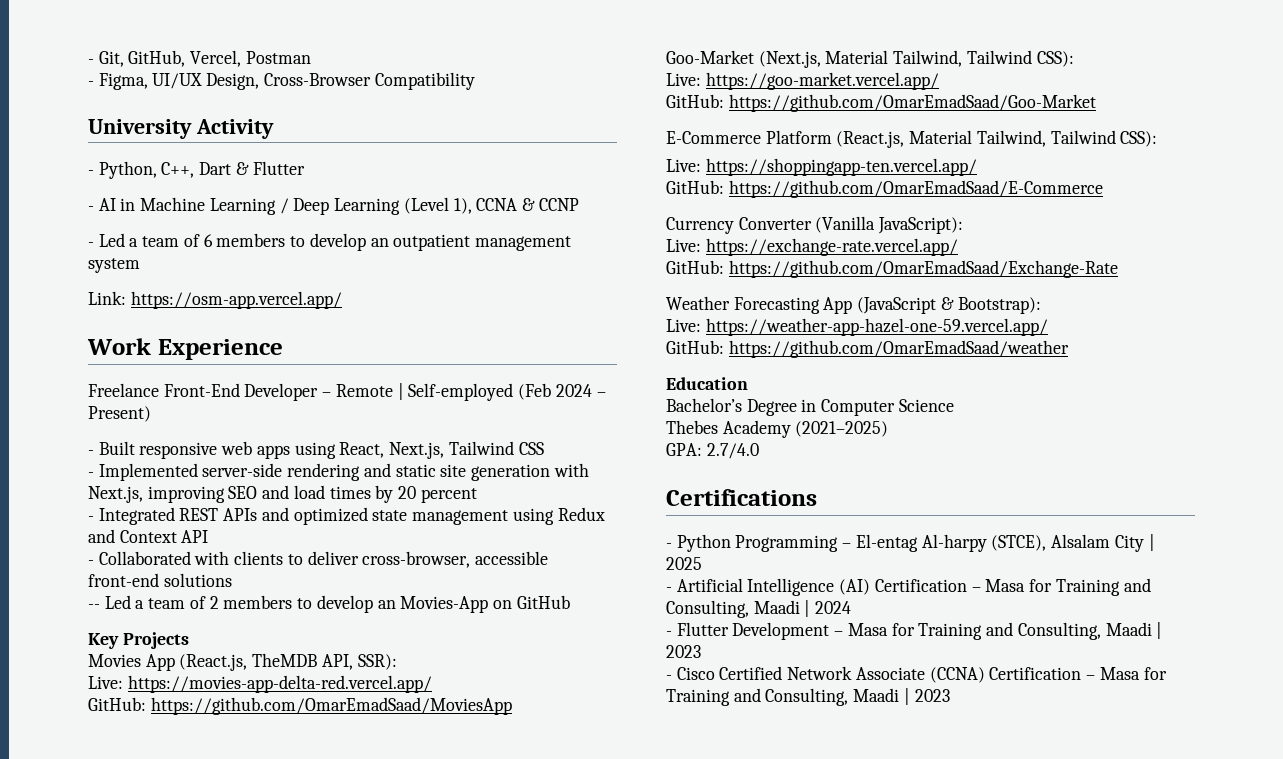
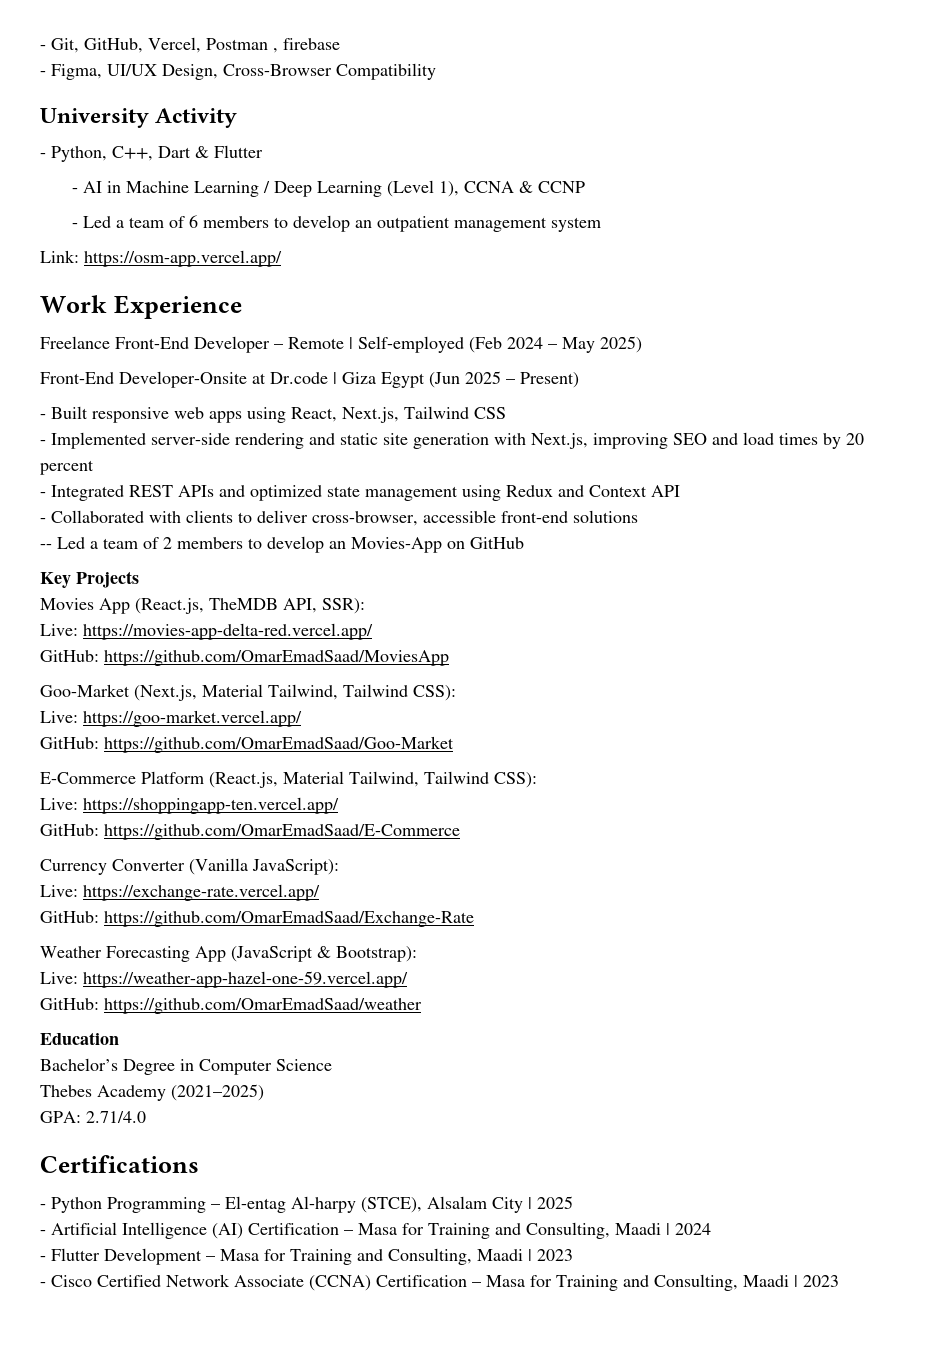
- - Git, GitHub, Vercel, Postman
+ - Git, GitHub, Vercel, Postman , firebase
- Freelance Front-End Developer – Remote | Self-employed (Feb 2024 – Present)
+ Freelance Front-End Developer – Remote | Self-employed (Feb 2024 – May 2025)
+ Front-End Developer-Onsite at Dr.code | Giza Egypt (Jun 2025 – Present)
- GPA: 2.7/4.0
+ GPA: 2.71/4.0

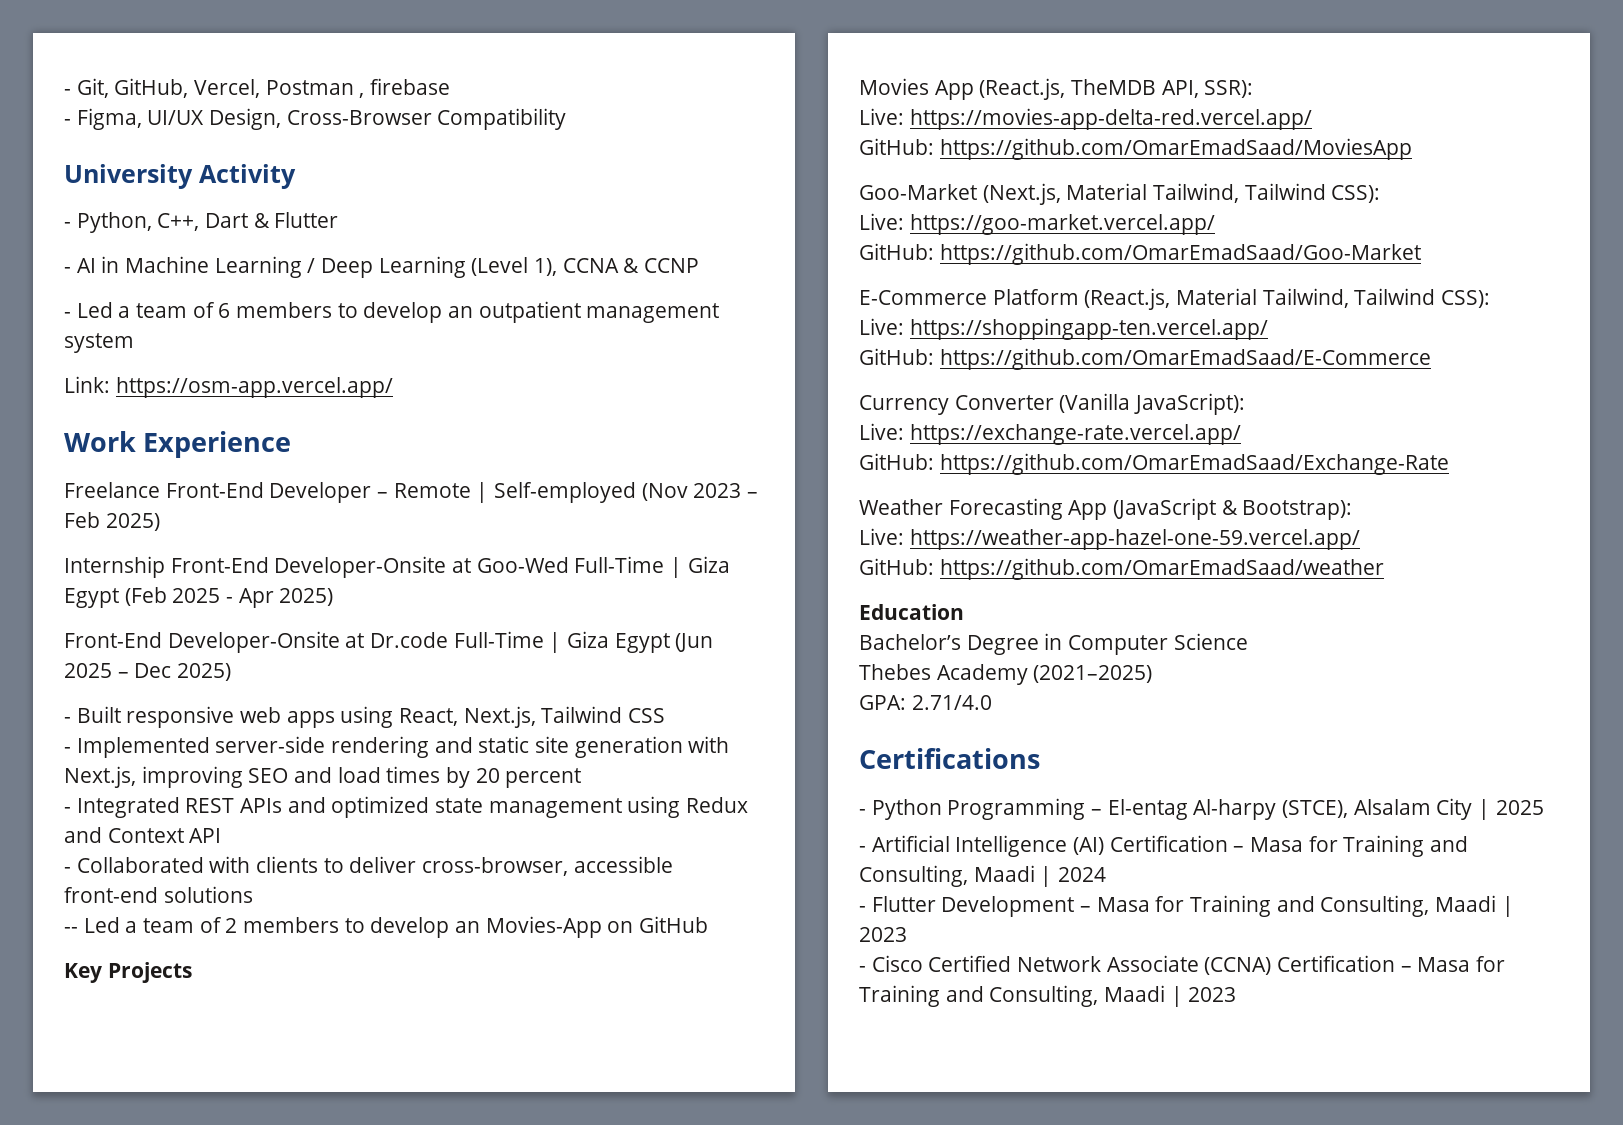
- Freelance Front-End Developer – Remote | Self-employed (Feb 2024 – May 2025)
+ Freelance Front-End Developer – Remote | Self-employed (Nov 2023 – Feb 2025)
+ Internship Front-End Developer-Onsite at Goo-Wed Full-Time | Giza Egypt (Feb 2025 - Apr 2025)
- Front-End Developer-Onsite at Dr.code | Giza Egypt (Jun 2025 – Present)
+ Front-End Developer-Onsite at Dr.code Full-Time | Giza Egypt (Jun 2025 – Dec 2025)

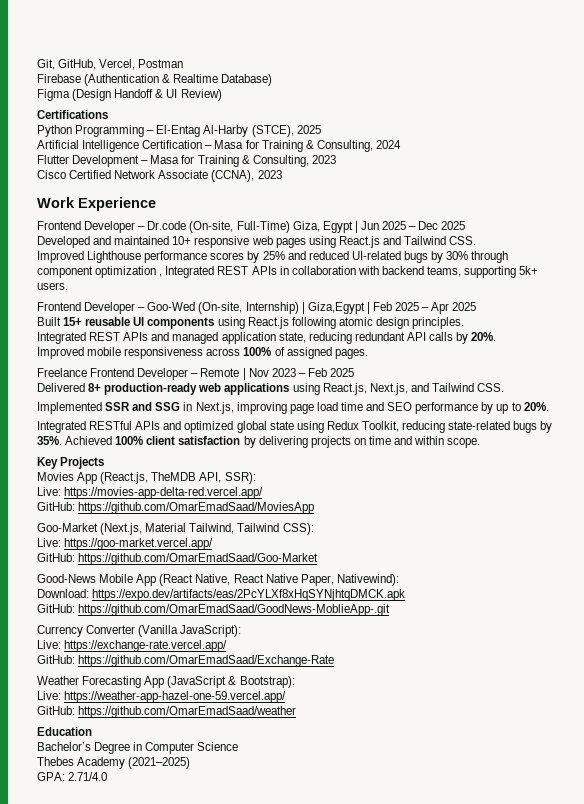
- - Git, GitHub, Vercel, Postman , firebase
- - Figma, UI/UX Design, Cross-Browser Compatibility
- University Activity
- - Python, C++, Dart & Flutter
- - AI in Machine Learning / Deep Learning (Level 1), CCNA & CCNP
- - Led a team of 6 members to develop an outpatient management system
- Link: https://osm-app.vercel.app/
+ Git, GitHub, Vercel, Postman
+ Firebase (Authentication & Realtime Database)
+ Figma (Design Handoff & UI Review)
+ Certifications
+ Python Programming – El-Entag Al-Harby (STCE), 2025
+ Artificial Intelligence Certification – Masa for Training & Consulting, 2024
+ Flutter Development – Masa for Training & Consulting, 2023
+ Cisco Certified Network Associate (CCNA), 2023
  Work Experience
+ Frontend Developer – Dr.code (On-site, Full-Time) Giza, Egypt | Jun 2025 – Dec 2025
+ Developed and maintained 10+ responsive web pages using React.js and Tailwind CSS.
+ Improved Lighthouse performance scores by 25% and reduced UI-related bugs by 30% through component optimization , Integrated REST APIs in collaboration with backend teams, supporting 5k+ users.
+ Frontend Developer – Goo-Wed (On-site, Internship) | Giza,Egypt | Feb 2025 – Apr 2025
+ Built 15+ reusable UI components using React.js following atomic design principles.
+ Integrated REST APIs and managed application state, reducing redundant API calls by 20%.
+ Improved mobile responsiveness across 100% of assigned pages.
- Freelance Front-End Developer – Remote | Self-employed (Nov 2023 – Feb 2025)
- Internship Front-End Developer-Onsite at Goo-Wed Full-Time | Giza Egypt (Feb 2025 - Apr 2025)
- Front-End Developer-Onsite at Dr.code Full-Time | Giza Egypt (Jun 2025 – Dec 2025)
- - Built responsive web apps using React, Next.js, Tailwind CSS
- - Implemented server-side rendering and static site generation with Next.js, improving SEO and load times by 20 percent
- - Integrated REST APIs and optimized state management using Redux and Context API
- - Collaborated with clients to deliver cross-browser, accessible front-end solutions
- -- Led a team of 2 members to develop an Movies-App on GitHub
+ Freelance Frontend Developer – Remote | Nov 2023 – Feb 2025
+ Delivered 8+ production-ready web applications using React.js, Next.js, and Tailwind CSS.
+ Implemented SSR and SSG in Next.js, improving page load time and SEO performance by up to 20%.
+ Integrated RESTful APIs and optimized global state using Redux Toolkit, reducing state-related bugs by 35%. Achieved 100% client satisfaction by delivering projects on time and within scope.
- E-Commerce Platform (React.js, Material Tailwind, Tailwind CSS):
- Live: https://shoppingapp-ten.vercel.app/
- GitHub: https://github.com/OmarEmadSaad/E-Commerce
+ Good-News Mobile App (React Native, React Native Paper, Nativewind):
+ Download: https://expo.dev/artifacts/eas/2PcYLXf8xHqSYNjhtqDMCK.apk
+ GitHub: https://github.com/OmarEmadSaad/GoodNews-MoblieApp-.git
- Certifications
- - Python Programming – El-entag Al-harpy (STCE), Alsalam City | 2025
- - Artificial Intelligence (AI) Certification – Masa for Training and Consulting, Maadi | 2024
- - Flutter Development – Masa for Training and Consulting, Maadi | 2023
- - Cisco Certified Network Associate (CCNA) Certification – Masa for Training and Consulting, Maadi | 2023

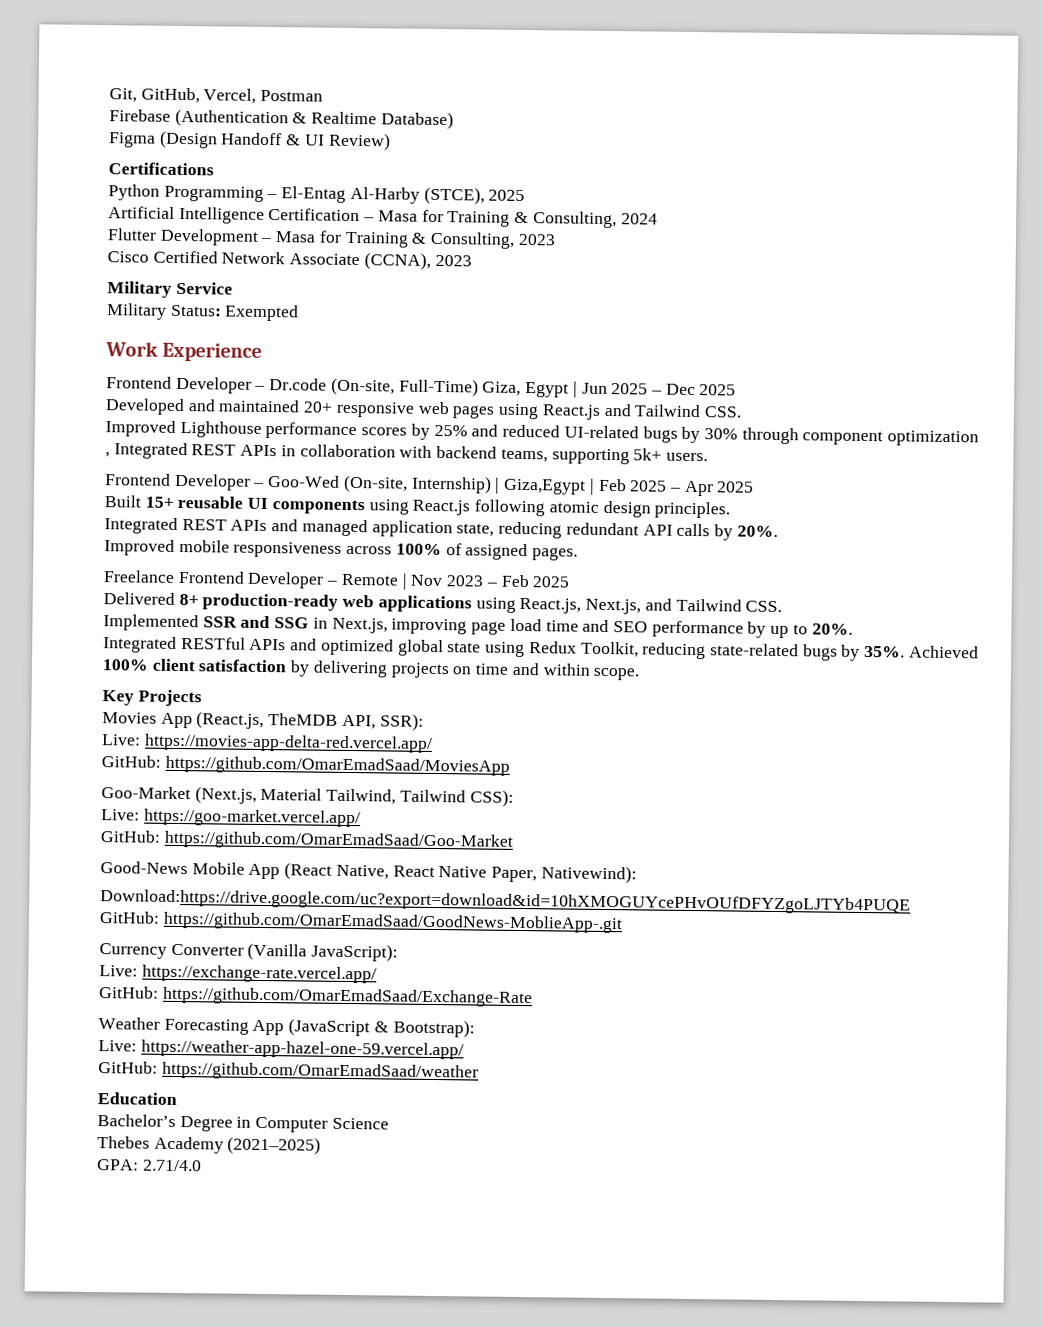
+ Military Service
+ Military Status: Exempted
- Developed and maintained 10+ responsive web pages using React.js and Tailwind CSS.
+ Developed and maintained 20+ responsive web pages using React.js and Tailwind CSS.
- Download: https://expo.dev/artifacts/eas/2PcYLXf8xHqSYNjhtqDMCK.apk
+ Download:https://drive.google.com/uc?export=download&id=10hXMOGUYcePHvOUfDFYZgoLJTYb4PUQE

